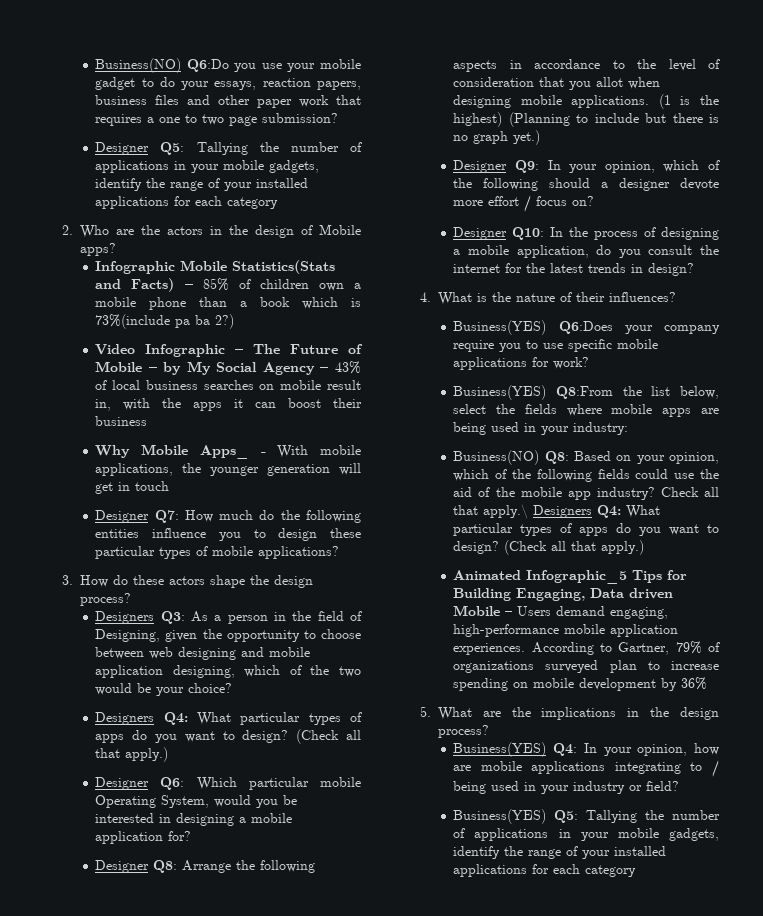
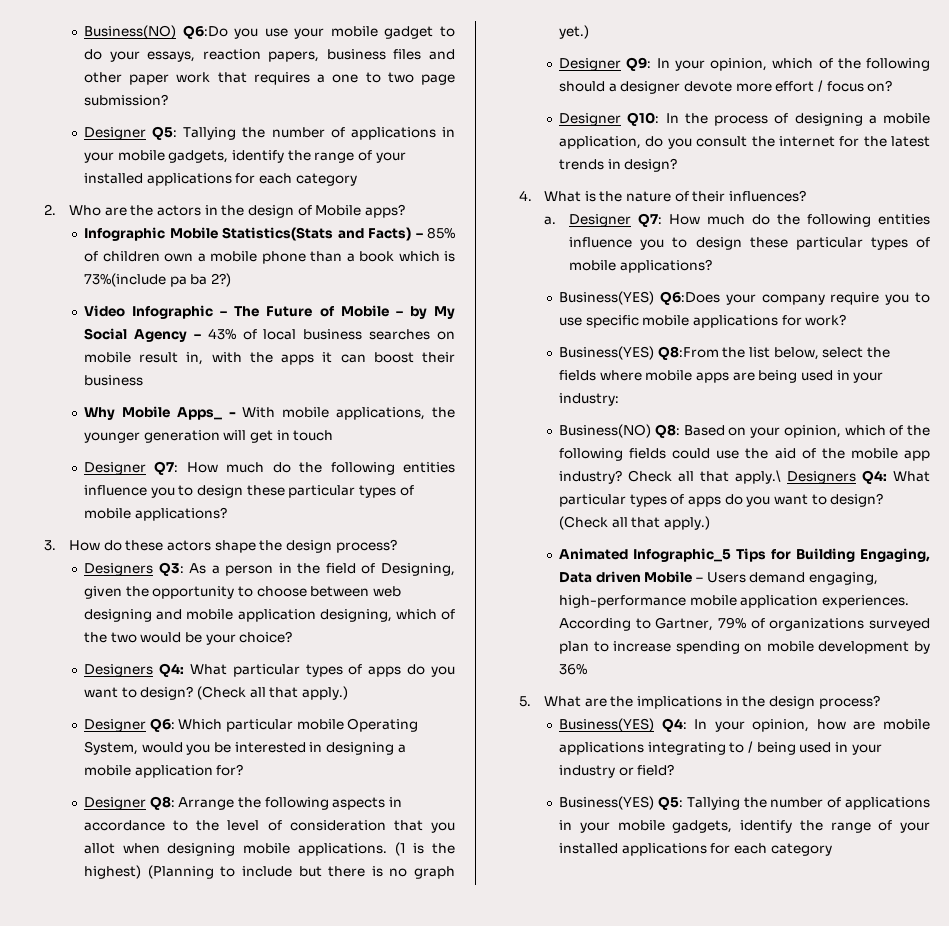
+ a. Designer Q7: How much do the following entities influence you to design these particular types of mobile applications?

